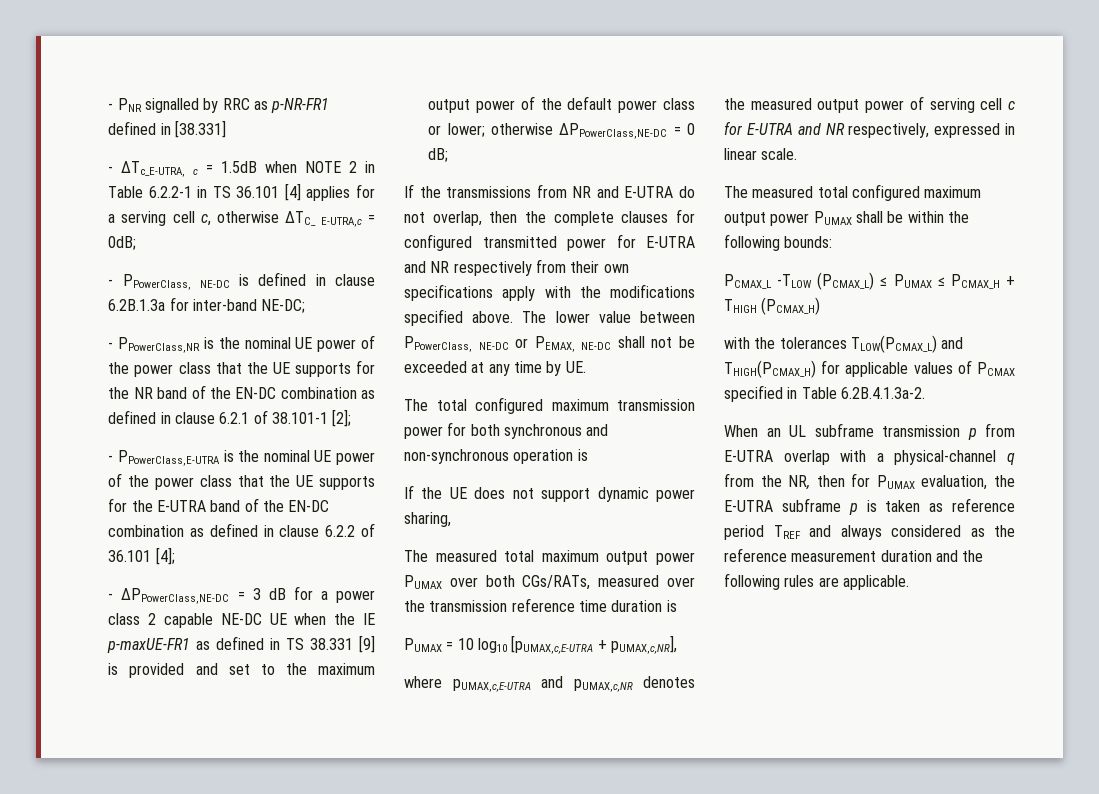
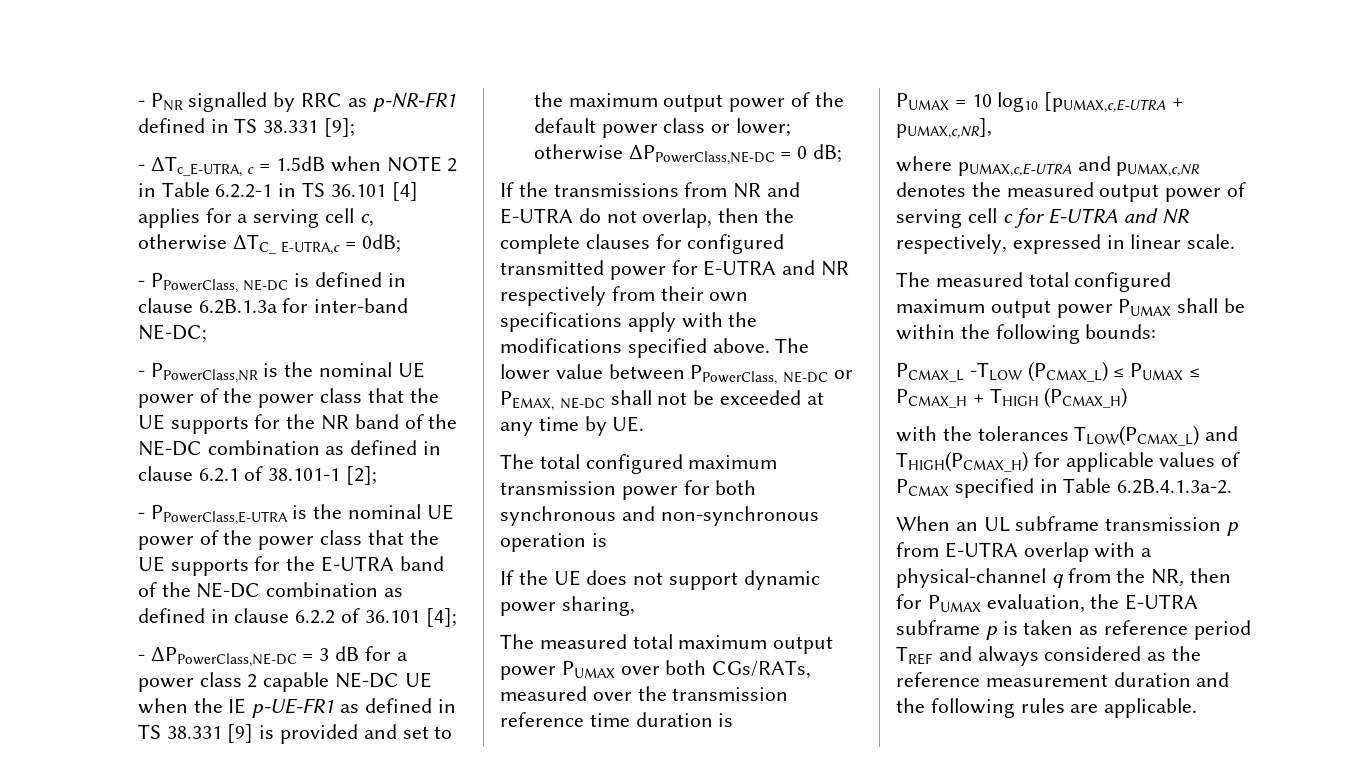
- - PNR signalled by RRC as p-NR-FR1 defined in [38.331]
+ - PNR signalled by RRC as p-NR-FR1 defined in TS 38.331 [9];
- - PPowerClass,NR is the nominal UE power of the power class that the UE supports for the NR band of the EN-DC combination as defined in clause 6.2.1 of 38.101-1 [2];
+ - PPowerClass,NR is the nominal UE power of the power class that the UE supports for the NR band of the NE-DC combination as defined in clause 6.2.1 of 38.101-1 [2];
- - PPowerClass,E-UTRA is the nominal UE power of the power class that the UE supports for the E-UTRA band of the EN-DC combination as defined in clause 6.2.2 of 36.101 [4];
+ - PPowerClass,E-UTRA is the nominal UE power of the power class that the UE supports for the E-UTRA band of the NE-DC combination as defined in clause 6.2.2 of 36.101 [4];
- - ΔPPowerClass,NE-DC = 3 dB for a power class 2 capable NE-DC UE when the IE p-maxUE-FR1 as defined in TS 38.331 [9] is provided and set to the maximum output power of the default power class or lower; otherwise ΔPPowerClass,NE-DC = 0 dB;
+ - ΔPPowerClass,NE-DC = 3 dB for a power class 2 capable NE-DC UE when the IE p-UE-FR1 as defined in TS 38.331 [9] is provided and set to the maximum output power of the default power class or lower; otherwise ΔPPowerClass,NE-DC = 0 dB;

